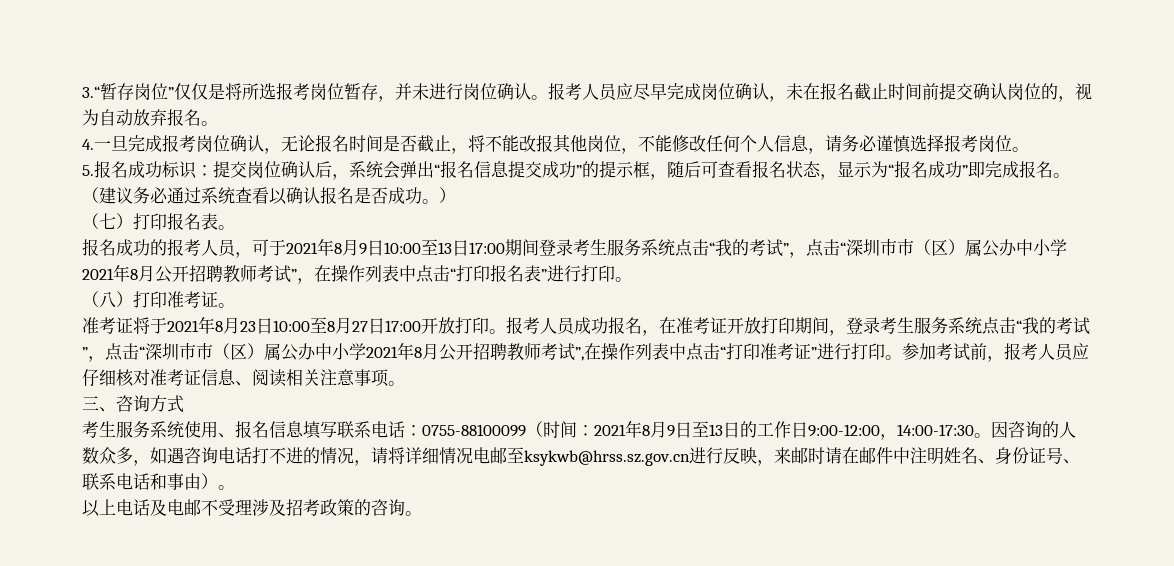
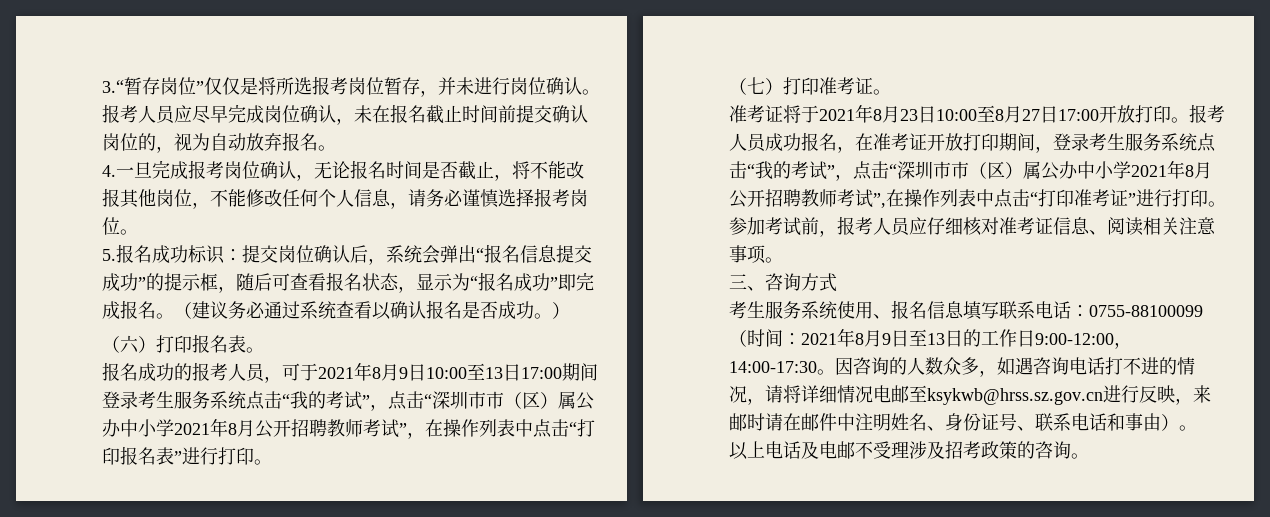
- （七）打印报名表。
+ （六）打印报名表。
- （八）打印准考证。
+ （七）打印准考证。

